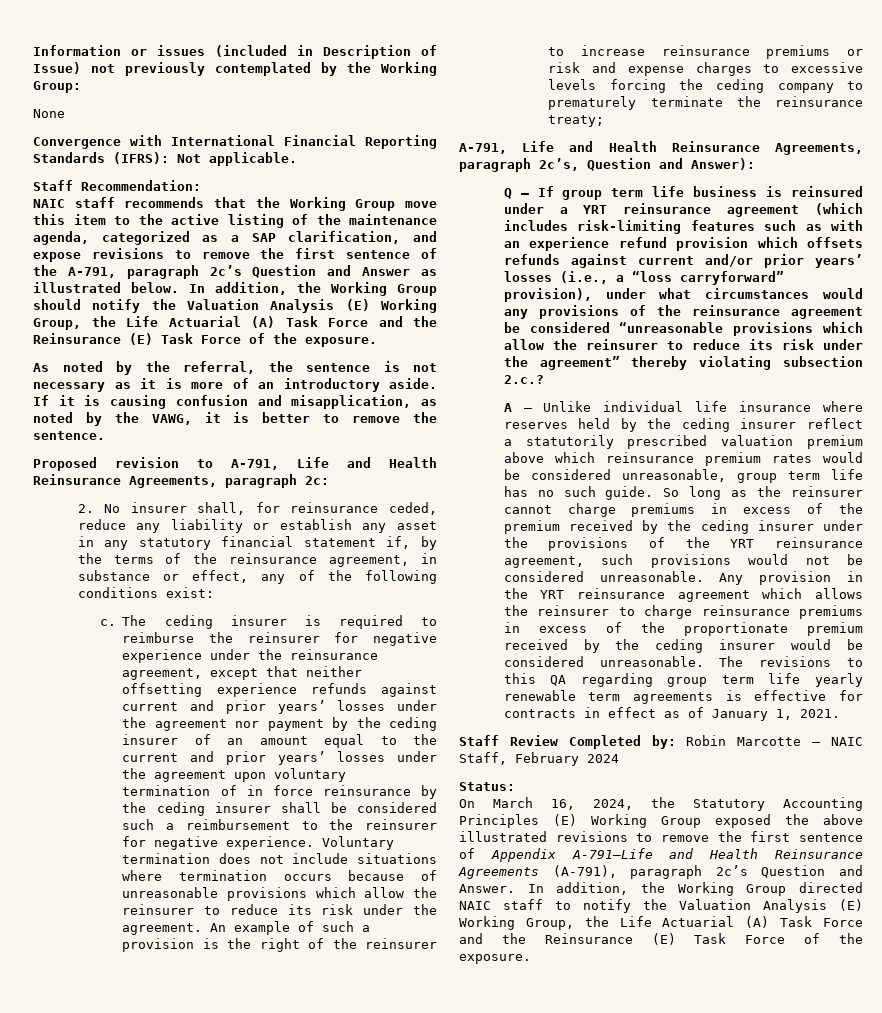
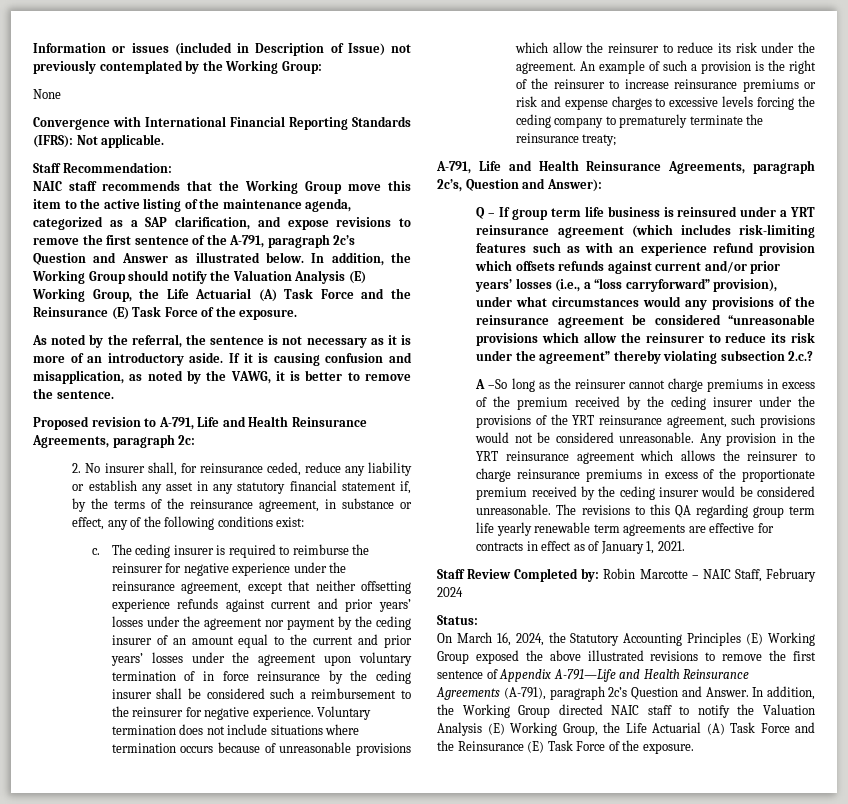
- A – Unlike individual life insurance where reserves held by the ceding insurer reflect a statutorily prescribed valuation premium above which reinsurance premium rates would be considered unreasonable, group term life has no such guide. So long as the reinsurer cannot charge premiums in excess of the premium received by the ceding insurer under the provisions of the YRT reinsurance agreement, such provisions would not be considered unreasonable.
+ A –So long as the reinsurer cannot charge premiums in excess of the premium received by the ceding insurer under the provisions of the YRT reinsurance agreement, such provisions would not be considered unreasonable.
- The revisions to this QA regarding group term life yearly renewable term agreements is effective for contracts in effect as of January 1, 2021.
+ The revisions to this QA regarding group term life yearly renewable term agreements are effective for contracts in effect as of January 1, 2021.

